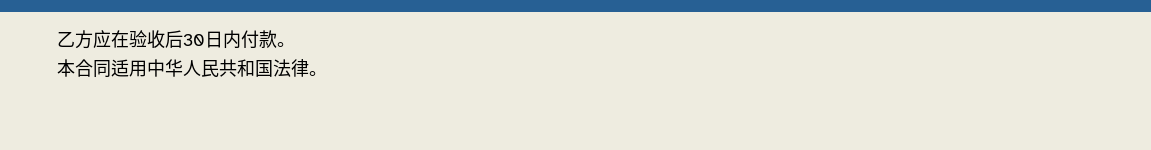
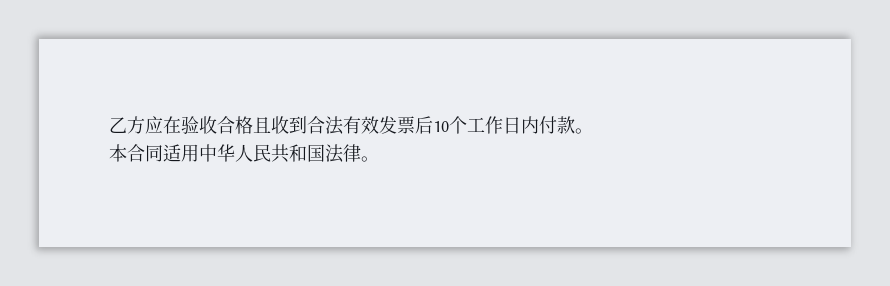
- 乙方应在验收后30日内付款。
+ 乙方应在验收合格且收到合法有效发票后10个工作日内付款。

